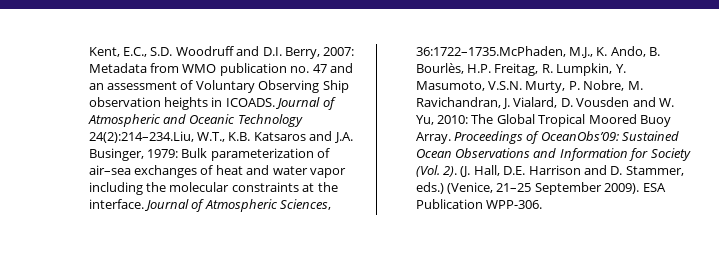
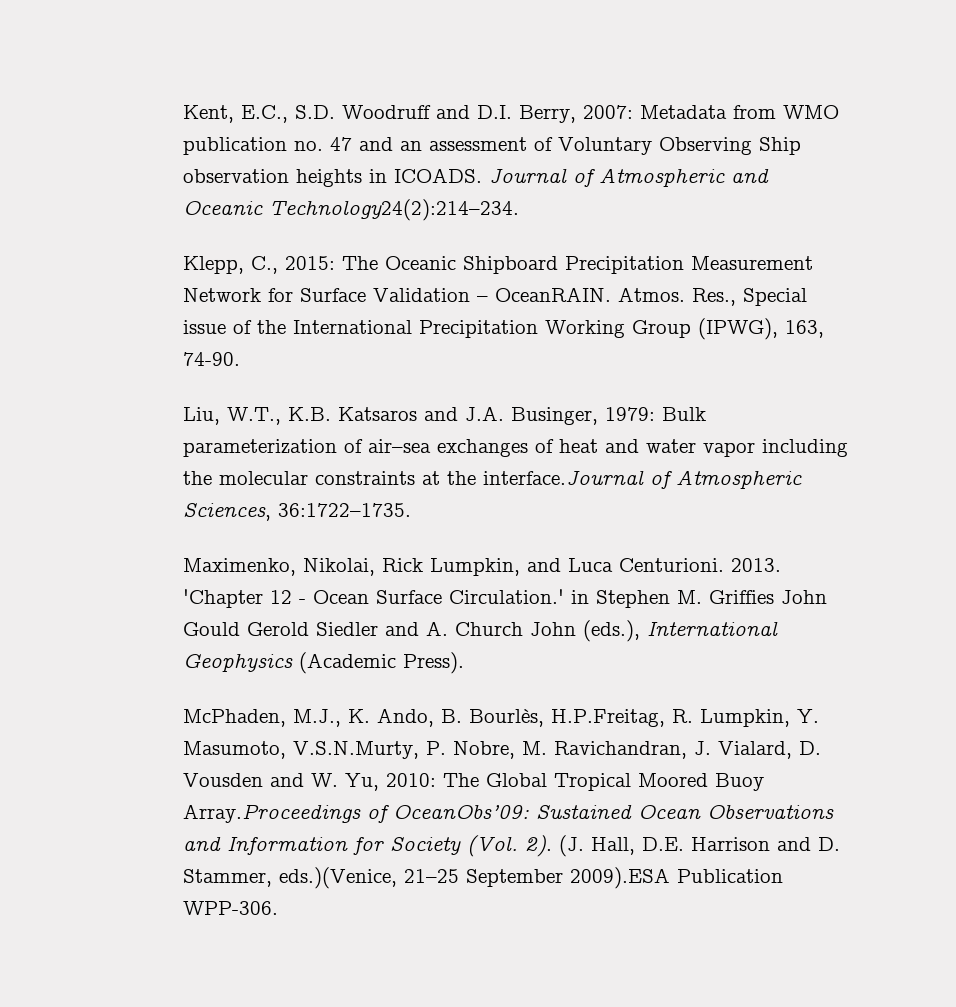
- Journal of Atmospheric and Oceanic Technology 24(2):214–234.Liu, W.T., K.B. Katsaros and J.A. Businger, 1979:
+ Journal of Atmospheric and Oceanic Technology24(2):214–234.
+ Klepp, C., 2015: The Oceanic Shipboard Precipitation Measurement Network for Surface Validation – OceanRAIN. Atmos. Res., Special issue of the International Precipitation Working Group (IPWG), 163, 74-90.
+ Liu, W.T., K.B. Katsaros and J.A. Businger, 1979:
- Bulk parameterization of air–sea exchanges of heat and water vapor including the molecular constraints at the interface. Journal of Atmospheric Sciences, 36:1722–1735.McPhaden, M.J., K. Ando, B. Bourlès, H.P. Freitag, R. Lumpkin, Y. Masumoto, V.S.N. Murty, P. Nobre, M. Ravichandran, J. Vialard, D. Vousden and W. Yu, 2010:
+ Bulk parameterization of air–sea exchanges of heat and water vapor including the molecular constraints at the interface.Journal of Atmospheric Sciences, 36:1722–1735.
+ Maximenko, Nikolai, Rick Lumpkin, and Luca Centurioni. 2013. 'Chapter 12 - Ocean Surface Circulation.' in Stephen M. Griffies John Gould Gerold Siedler and A. Church John (eds.), International Geophysics (Academic Press).
+ McPhaden, M.J., K. Ando, B. Bourlès, H.P.Freitag, R. Lumpkin, Y. Masumoto, V.S.N.Murty, P. Nobre, M. Ravichandran, J. Vialard, D. Vousden and W. Yu, 2010:
- The Global Tropical Moored Buoy Array. Proceedings of OceanObs’09:
+ The Global Tropical Moored Buoy Array.Proceedings of OceanObs’09:
- (J. Hall, D.E. Harrison and D. Stammer, eds.) (Venice, 21–25 September 2009). ESA Publication WPP-306.
+ (J. Hall, D.E. Harrison and D. Stammer, eds.)(Venice, 21–25 September 2009).ESA Publication WPP-306.

